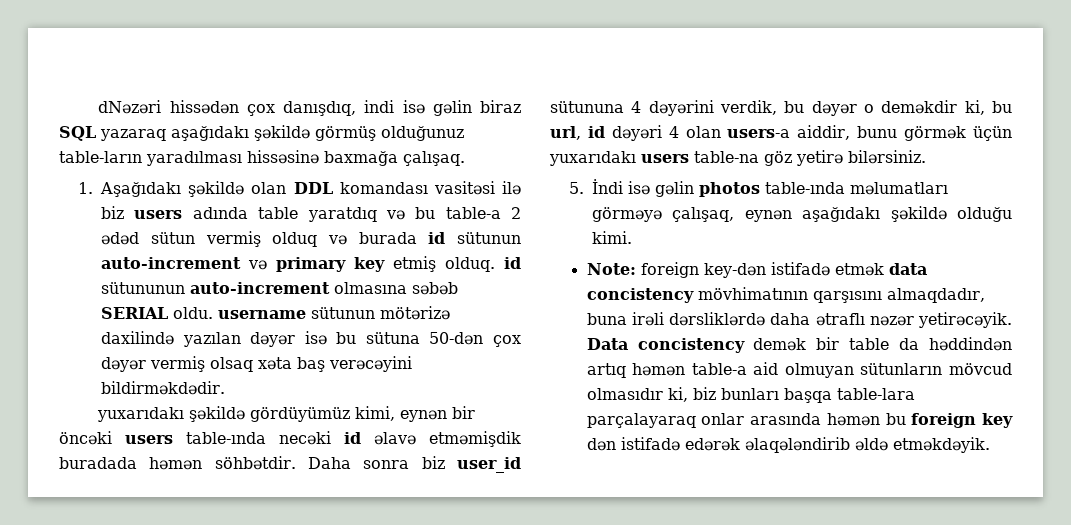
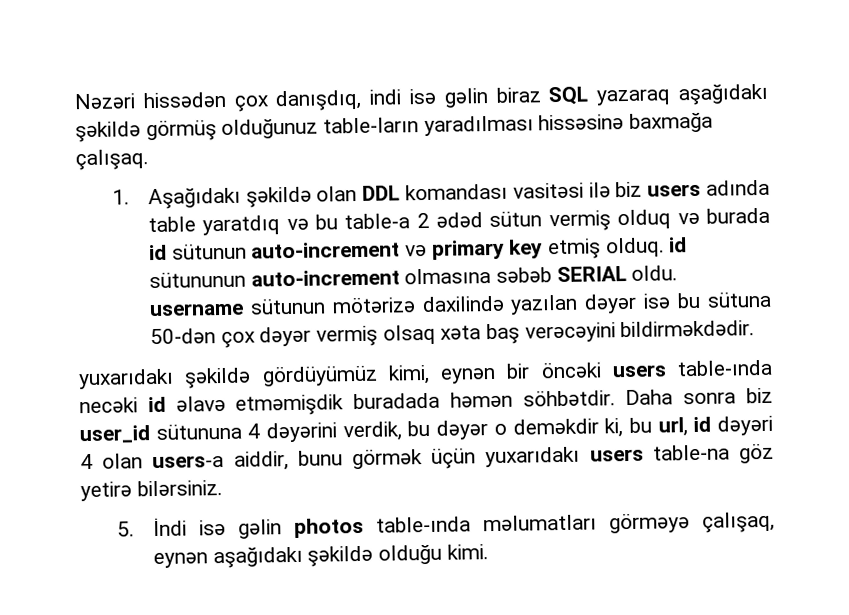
- dNəzəri hissədən çox danışdıq, indi isə gəlin biraz SQL yazaraq aşağıdakı şəkildə görmüş olduğunuz table-ların yaradılması hissəsinə baxmağa çalışaq.
+ Nəzəri hissədən çox danışdıq, indi isə gəlin biraz SQL yazaraq aşağıdakı şəkildə görmüş olduğunuz table-ların yaradılması hissəsinə baxmağa çalışaq.
- Note: foreign key-dən istifadə etmək data concistency mövhimatının qarşısını almaqdadır, buna irəli dərsliklərdə daha ətraflı nəzər yetirəcəyik. Data concistency demək bir table da həddindən artıq həmən table-a aid olmuyan sütunların mövcud olmasıdır ki, biz bunları başqa table-lara parçalayaraq onlar arasında həmən bu foreign key dən istifadə edərək əlaqələndirib əldə etməkdəyik.

